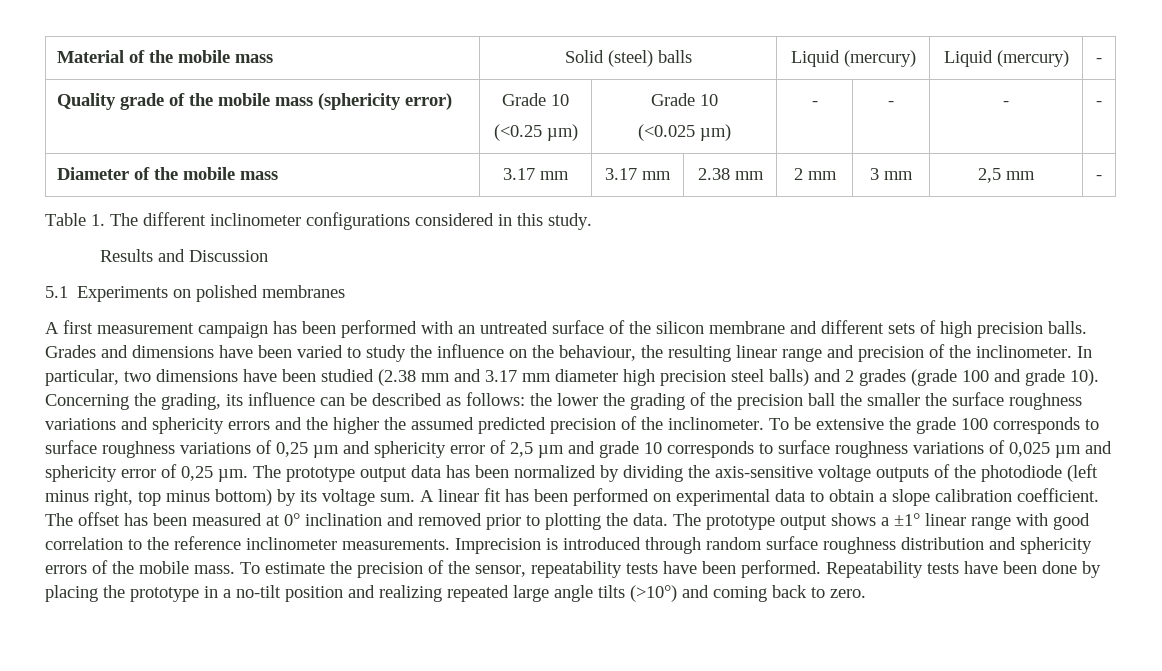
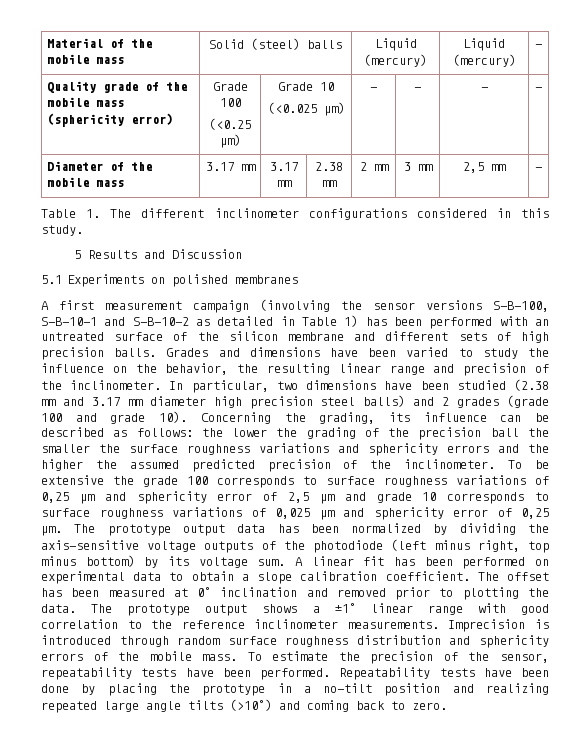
- Quality grade of the mobile mass (sphericity error) | Grade 10
+ Quality grade of the mobile mass (sphericity error) | Grade 100
- Results and Discussion
+ 5 Results and Discussion
- A first measurement campaign has been performed with an untreated surface of the silicon membrane and different sets of high precision balls.
+ A first measurement campaign (involving the sensor versions S-B-100, S-B-10-1 and S-B-10-2 as detailed in Table 1) has been performed with an untreated surface of the silicon membrane and different sets of high precision balls.
- Grades and dimensions have been varied to study the influence on the behaviour, the resulting linear range and precision of the inclinometer.
+ Grades and dimensions have been varied to study the influence on the behavior, the resulting linear range and precision of the inclinometer.

